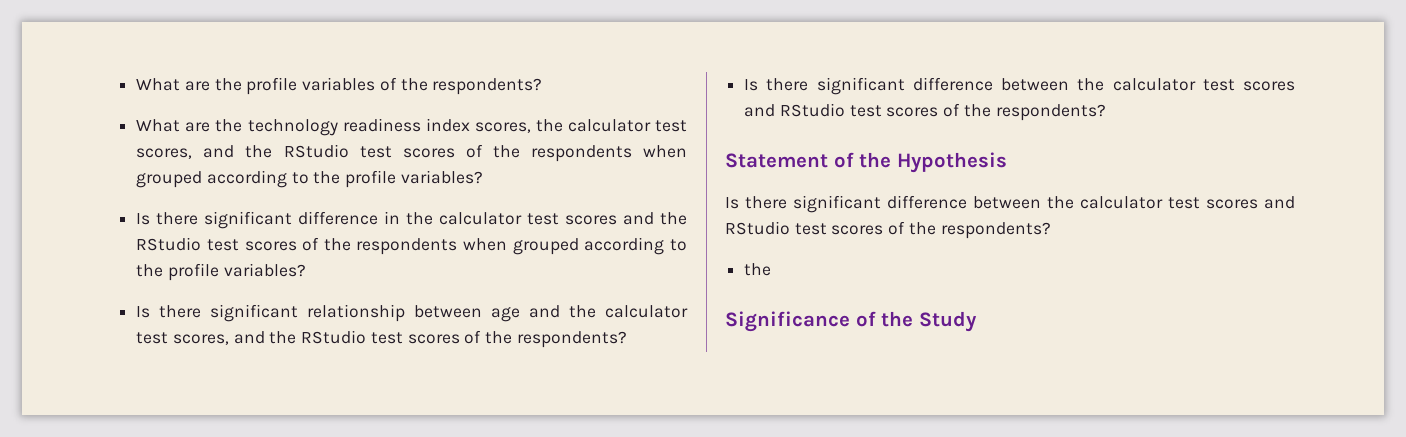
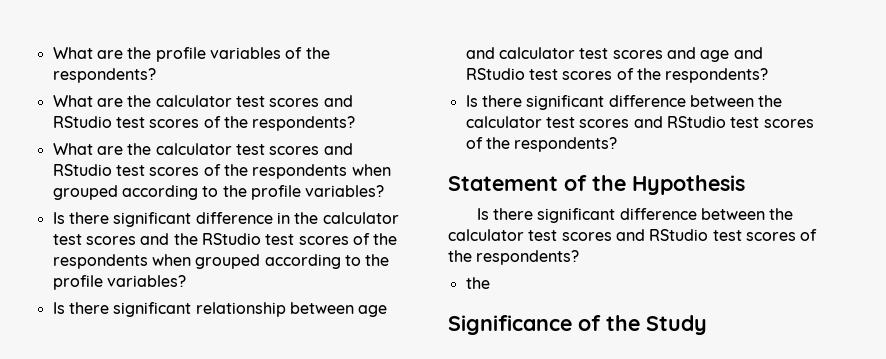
- What are the technology readiness index scores, the calculator test scores, and the RStudio test scores of the respondents when grouped according to the profile variables?
+ What are the calculator test scores and RStudio test scores of the respondents?
+ What are the calculator test scores and RStudio test scores of the respondents when grouped according to the profile variables?
- Is there significant relationship between age and the calculator test scores, and the RStudio test scores of the respondents?
+ Is there significant relationship between age and calculator test scores and age and RStudio test scores of the respondents?

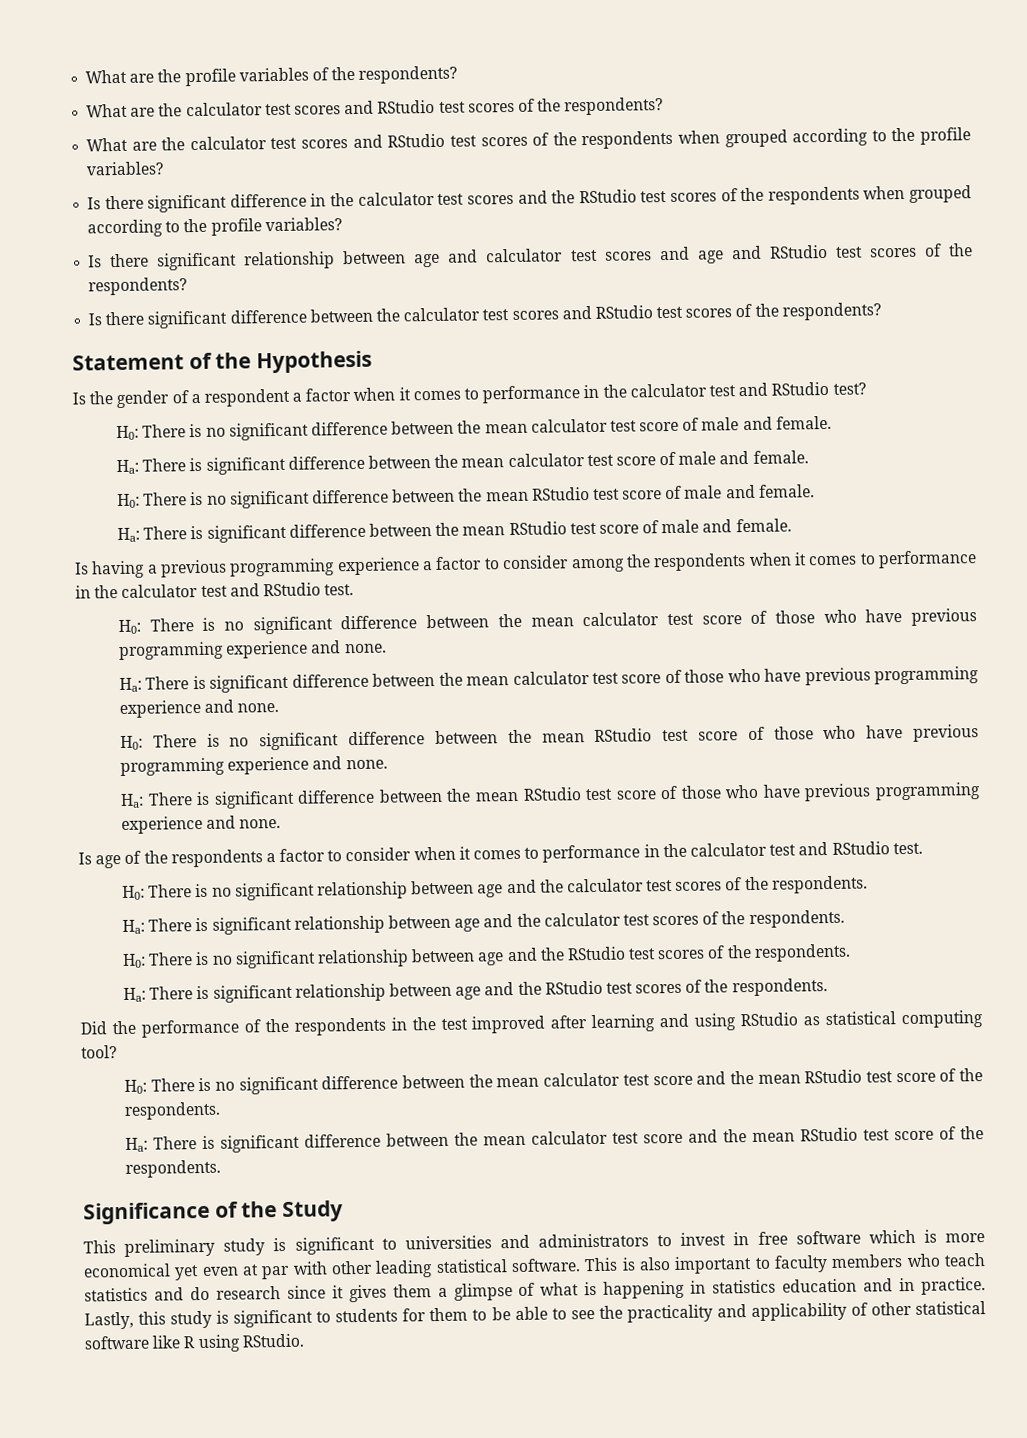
  Statement of the Hypothesis
- Is there significant difference between the calculator test scores and RStudio test scores of the respondents?
- the
+ Is the gender of a respondent a factor when it comes to performance in the calculator test and RStudio test?
+ H0: There is no significant difference between the mean calculator test score of male and female.
+ Ha: There is significant difference between the mean calculator test score of male and female.
+ H0: There is no significant difference between the mean RStudio test score of male and female.
+ Ha: There is significant difference between the mean RStudio test score of male and female.
+ Is having a previous programming experience a factor to consider among the respondents when it comes to performance in the calculator test and RStudio test.
+ H0: There is no significant difference between the mean calculator test score of those who have previous programming experience and none.
+ Ha: There is significant difference between the mean calculator test score of those who have previous programming experience and none.
+ H0: There is no significant difference between the mean RStudio test score of those who have previous programming experience and none.
+ Ha: There is significant difference between the mean RStudio test score of those who have previous programming experience and none.
+ Is age of the respondents a factor to consider when it comes to performance in the calculator test and RStudio test.
+ H0: There is no significant relationship between age and the calculator test scores of the respondents.
+ Ha: There is significant relationship between age and the calculator test scores of the respondents.
+ H0: There is no significant relationship between age and the RStudio test scores of the respondents.
+ Ha: There is significant relationship between age and the RStudio test scores of the respondents.
+ Did the performance of the respondents in the test improved after learning and using RStudio as statistical computing tool?
+ H0: There is no significant difference between the mean calculator test score and the mean RStudio test score of the respondents.
+ Ha: There is significant difference between the mean calculator test score and the mean RStudio test score of the respondents.
  Significance of the Study
+ This preliminary study is significant to universities and administrators to invest in free software which is more economical yet even at par with other leading statistical software. This is also important to faculty members who teach statistics and do research since it gives them a glimpse of what is happening in statistics education and in practice. Lastly, this study is significant to students for them to be able to see the practicality and applicability of other statistical software like R using RStudio.

